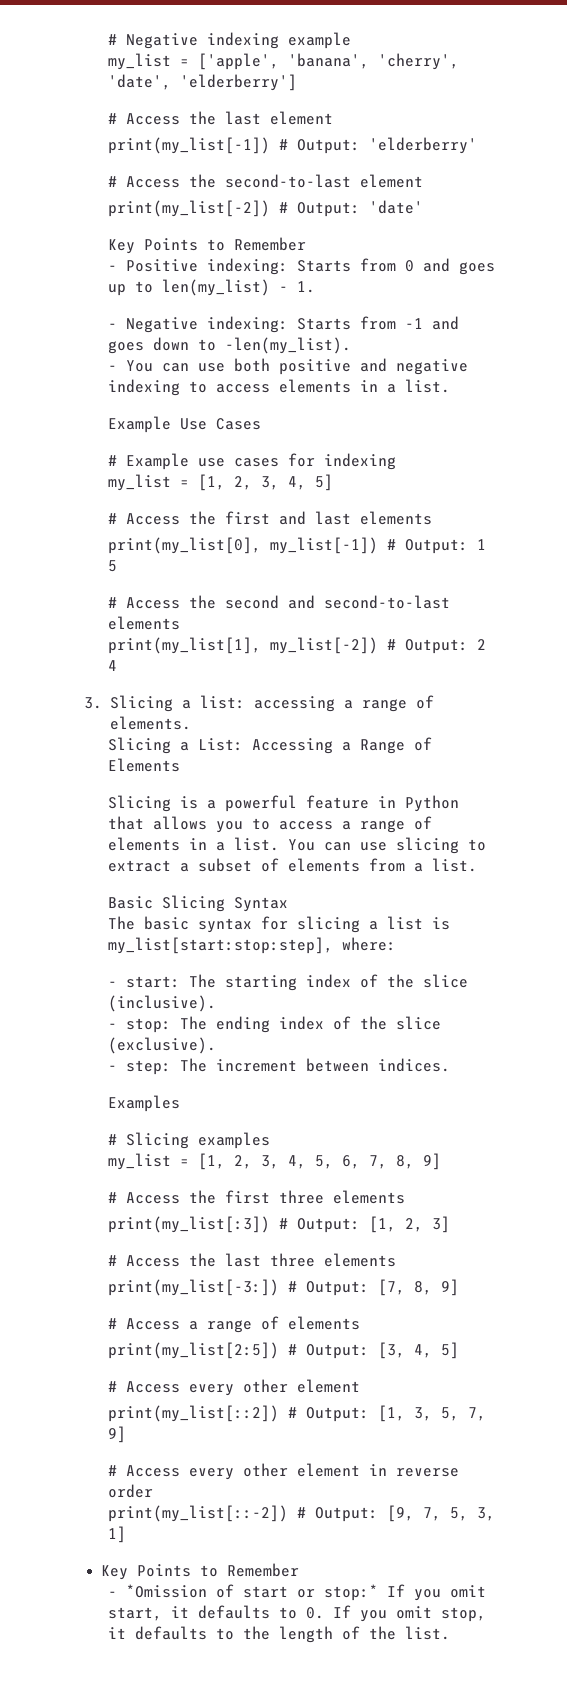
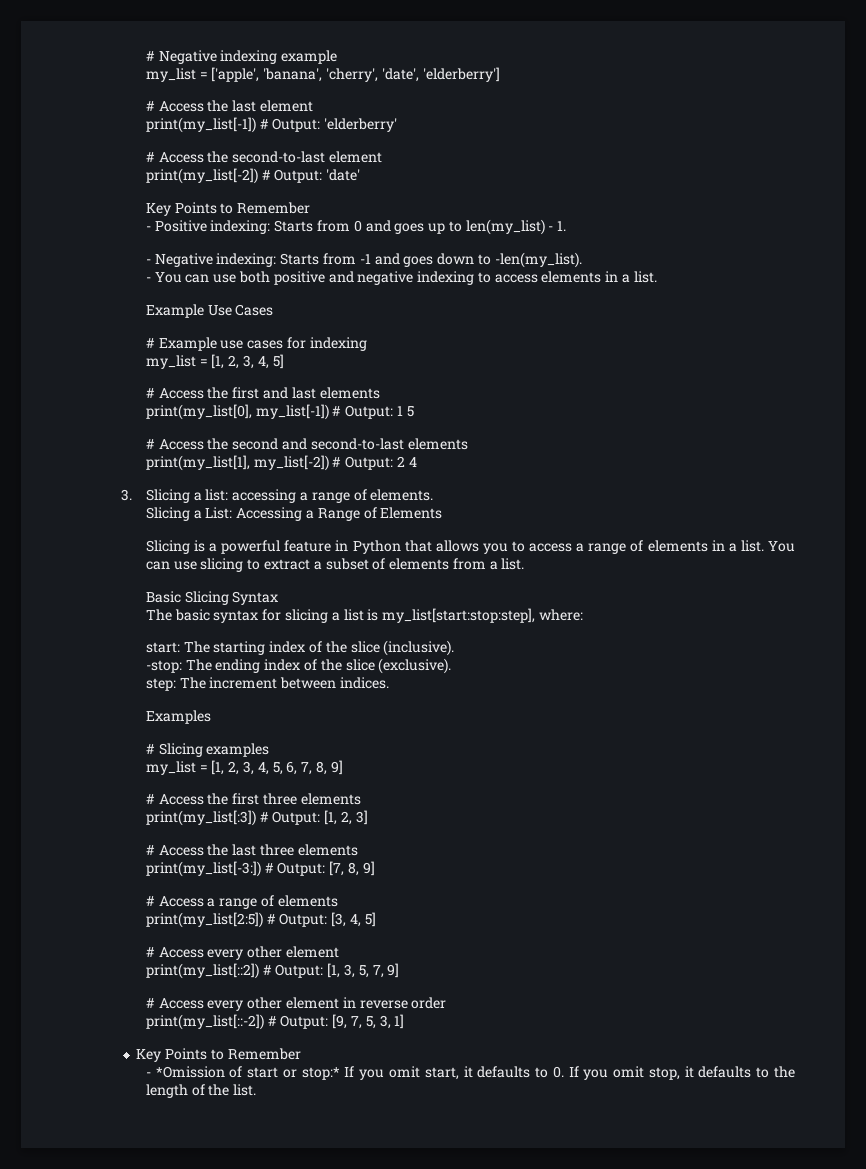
- - start: The starting index of the slice (inclusive).
+ start: The starting index of the slice (inclusive).
- - stop: The ending index of the slice (exclusive).
+ -stop: The ending index of the slice (exclusive).
- - step: The increment between indices.
+ step: The increment between indices.

